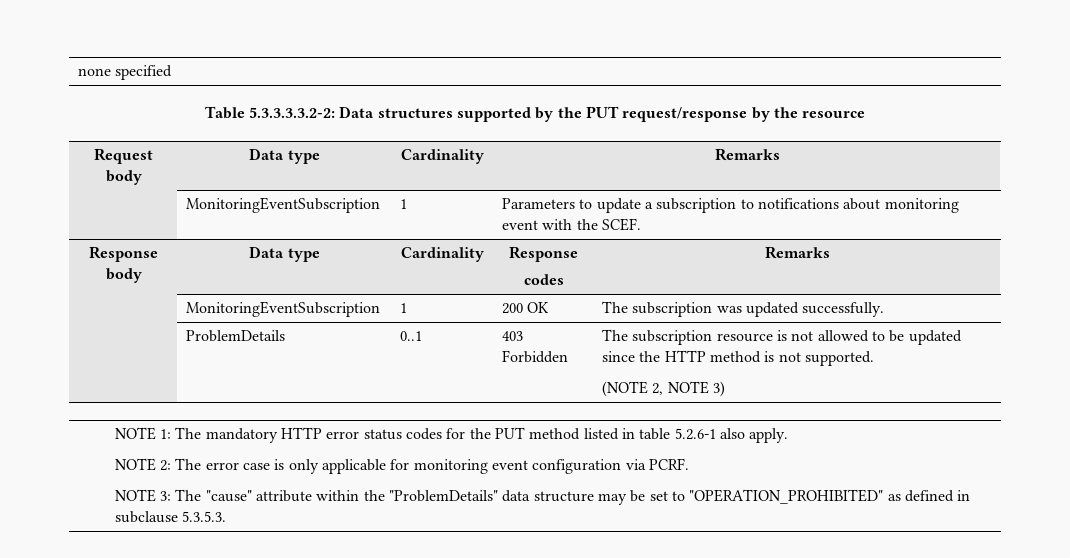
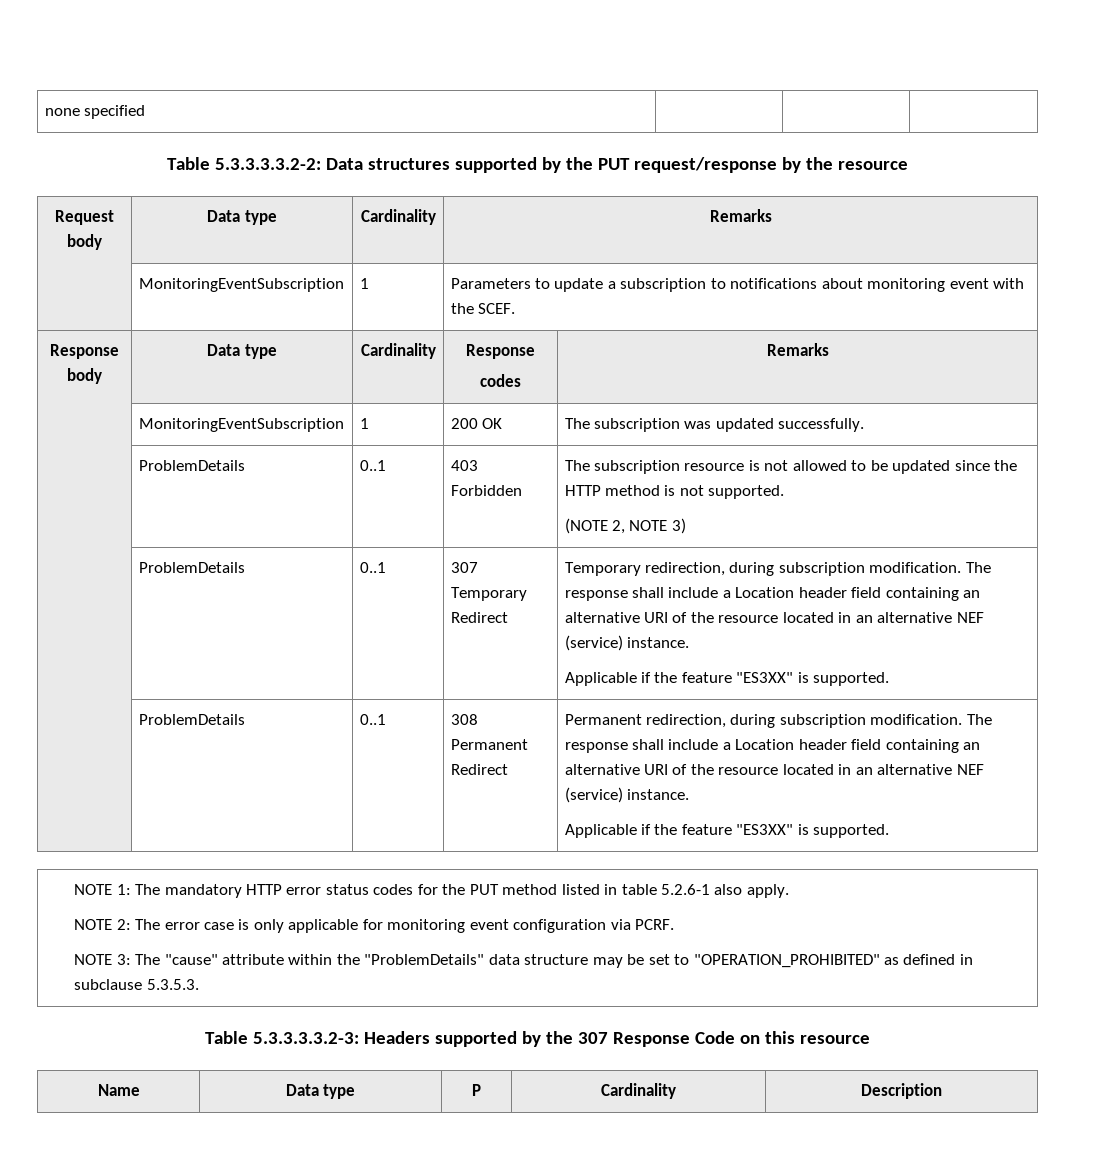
+ | ProblemDetails | 0..1 | 307 Temporary Redirect | Temporary redirection, during subscription modification. The response shall include a Location header field containing an alternative URI of the resource located in an alternative NEF (service) instance.
+ Applicable if the feature "ES3XX" is supported.
+ | ProblemDetails | 0..1 | 308 Permanent Redirect | Permanent redirection, during subscription modification. The response shall include a Location header field containing an alternative URI of the resource located in an alternative NEF (service) instance.
+ Applicable if the feature "ES3XX" is supported.
+ Table 5.3.3.3.3.2-3: Headers supported by the 307 Response Code on this resource
+ Name | Data type | P | Cardinality | Description

